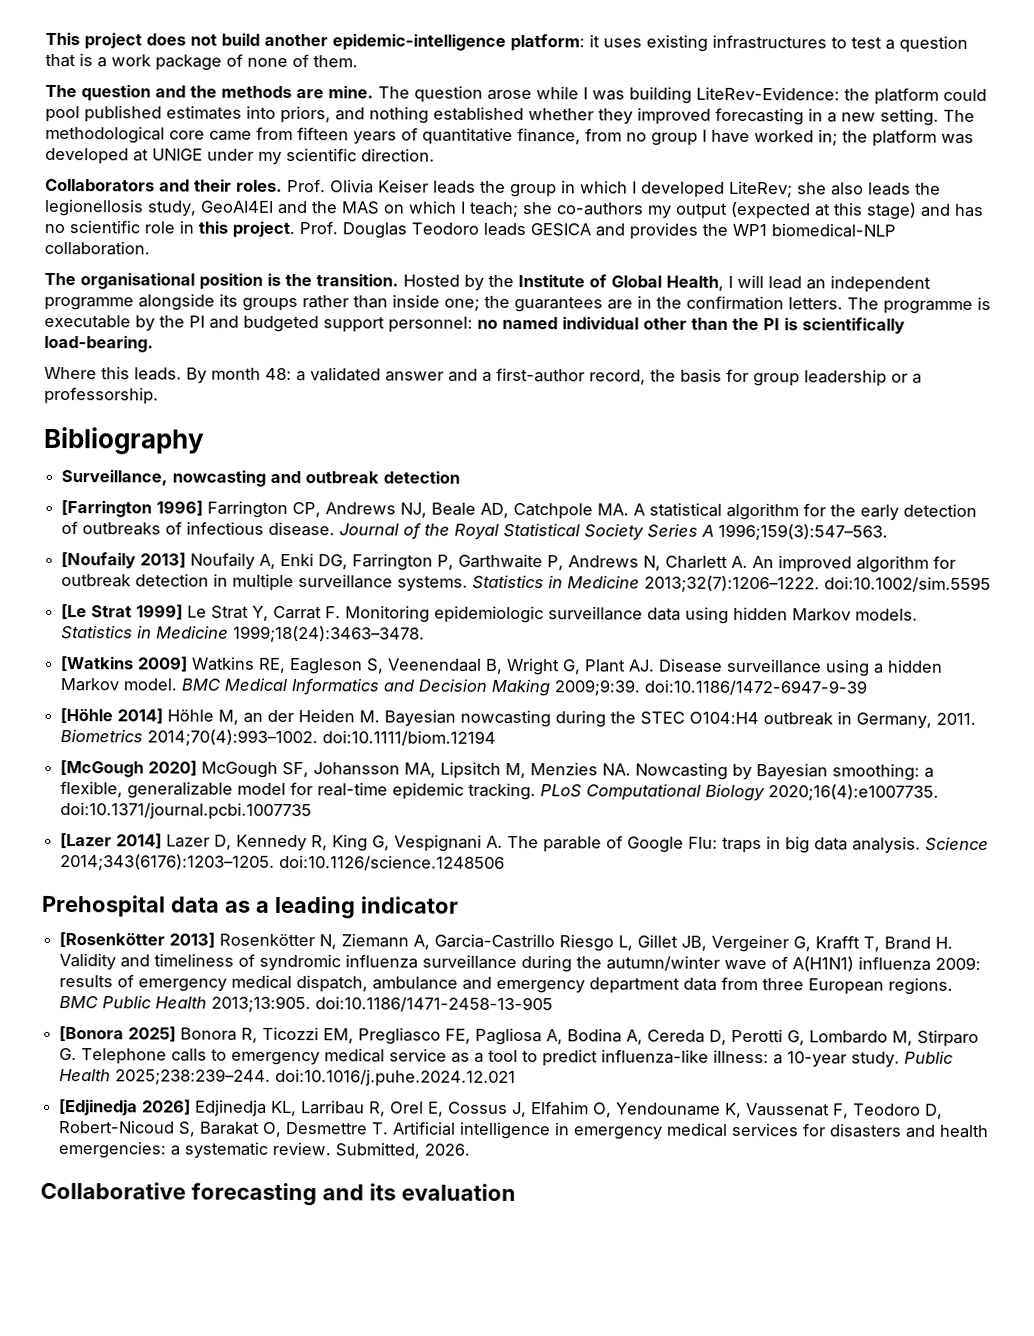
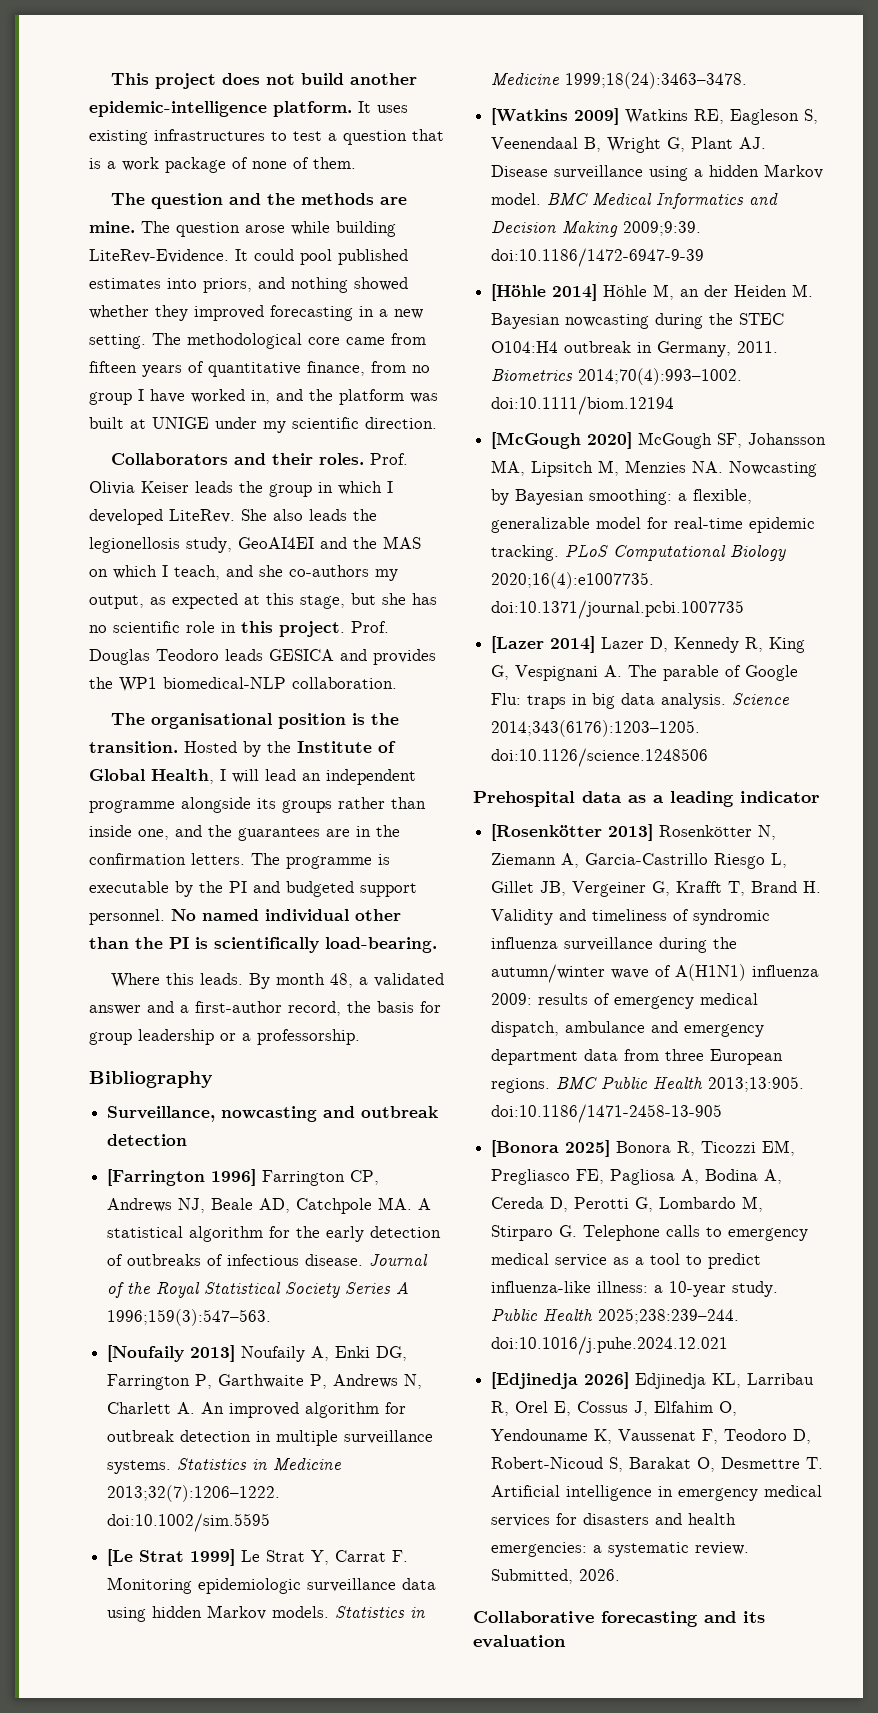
- This project does not build another epidemic-intelligence platform: it uses existing infrastructures to test a question that is a work package of none of them.
+ This project does not build another epidemic-intelligence platform. It uses existing infrastructures to test a question that is a work package of none of them.
- The question arose while I was building LiteRev-Evidence: the platform could pool published estimates into priors, and nothing established whether they improved forecasting in a new setting.
+ The question arose while building LiteRev-Evidence. It could pool published estimates into priors, and nothing showed whether they improved forecasting in a new setting.
- The methodological core came from fifteen years of quantitative finance, from no group I have worked in; the platform was developed at UNIGE under my scientific direction.
+ The methodological core came from fifteen years of quantitative finance, from no group I have worked in, and the platform was built at UNIGE under my scientific direction.
- Prof. Olivia Keiser leads the group in which I developed LiteRev; she also leads the legionellosis study, GeoAI4EI and the MAS on which I teach; she co-authors my output (expected at this stage) and has no scientific role in this project.
+ Prof. Olivia Keiser leads the group in which I developed LiteRev. She also leads the legionellosis study, GeoAI4EI and the MAS on which I teach, and she co-authors my output, as expected at this stage, but she has no scientific role in this project.
- Hosted by the Institute of Global Health, I will lead an independent programme alongside its groups rather than inside one; the guarantees are in the confirmation letters.
+ Hosted by the Institute of Global Health, I will lead an independent programme alongside its groups rather than inside one, and the guarantees are in the confirmation letters.
- The programme is executable by the PI and budgeted support personnel: no named individual other than the PI is scientifically load-bearing.
+ The programme is executable by the PI and budgeted support personnel. No named individual other than the PI is scientifically load-bearing.
- By month 48: a validated answer and a first-author record, the basis for group leadership or a professorship.
+ By month 48, a validated answer and a first-author record, the basis for group leadership or a professorship.

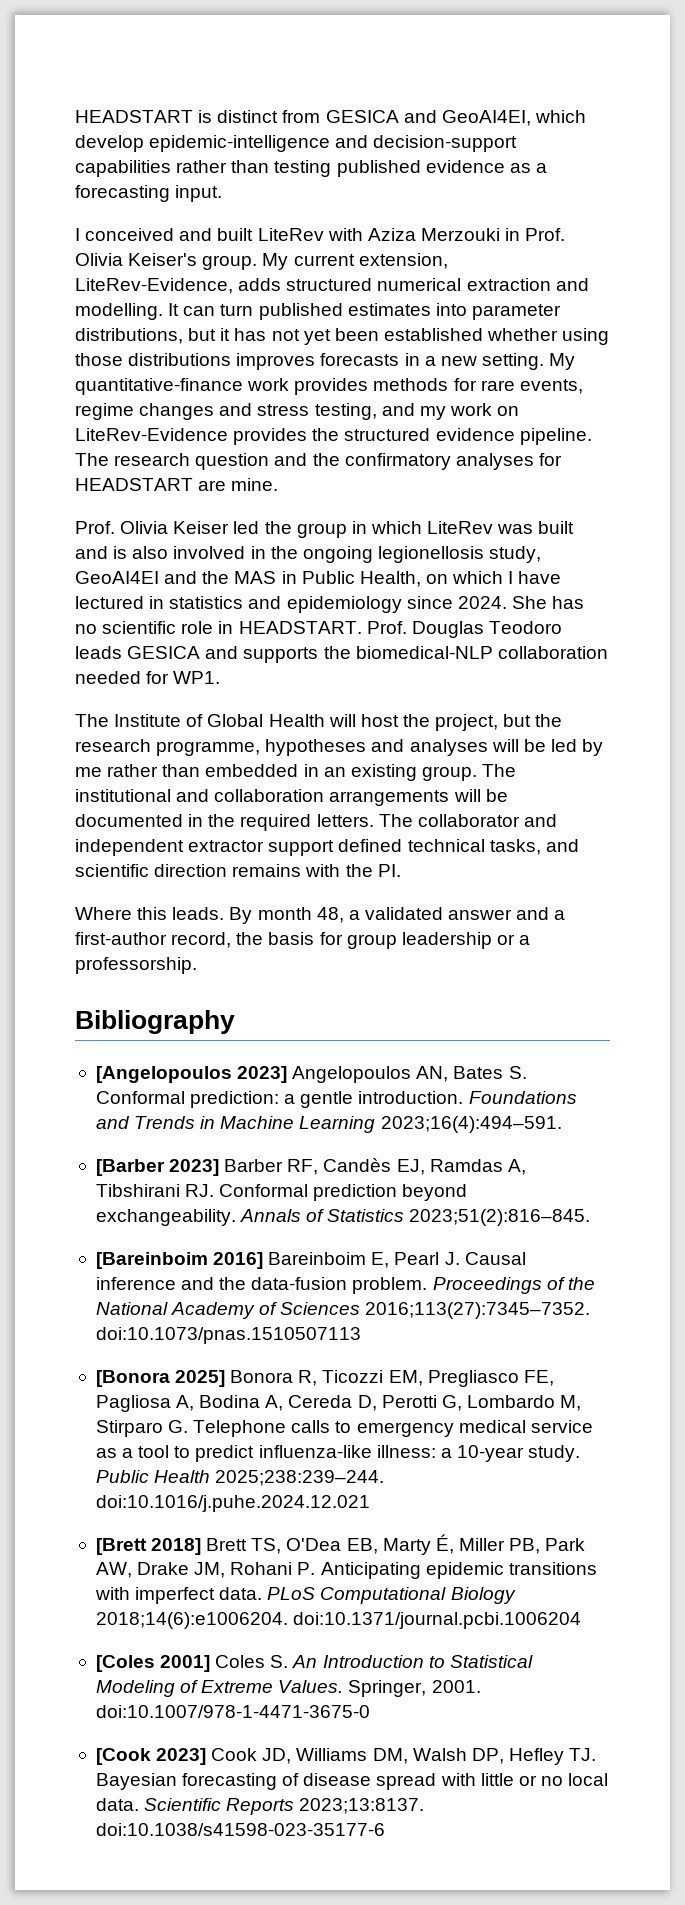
- This project does not build another epidemic-intelligence platform. It uses existing infrastructures to test a question that is a work package of none of them.
- The question and the methods are mine. The question arose while building LiteRev-Evidence. It could pool published estimates into priors, and nothing showed whether they improved forecasting in a new setting. The methodological core came from fifteen years of quantitative finance, from no group I have worked in, and the platform was built at UNIGE under my scientific direction.
- Collaborators and their roles. Prof. Olivia Keiser leads the group in which I developed LiteRev. She also leads the legionellosis study, GeoAI4EI and the MAS on which I teach, and she co-authors my output, as expected at this stage, but she has no scientific role in this project.
+ HEADSTART is distinct from GESICA and GeoAI4EI, which develop epidemic-intelligence and decision-support capabilities rather than testing published evidence as a forecasting input.
+ I conceived and built LiteRev with Aziza Merzouki in Prof. Olivia Keiser's group. My current extension, LiteRev-Evidence, adds structured numerical extraction and modelling. It can turn published estimates into parameter distributions, but it has not yet been established whether using those distributions improves forecasts in a new setting. My quantitative-finance work provides methods for rare events, regime changes and stress testing, and my work on LiteRev-Evidence provides the structured evidence pipeline. The research question and the confirmatory analyses for HEADSTART are mine.
+ Prof. Olivia Keiser led the group in which LiteRev was built and is also involved in the ongoing legionellosis study, GeoAI4EI and the MAS in Public Health, on which I have lectured in statistics and epidemiology since 2024. She has no scientific role in HEADSTART.
- Prof. Douglas Teodoro leads GESICA and provides the WP1 biomedical-NLP collaboration.
- The organisational position is the transition. Hosted by the Institute of Global Health, I will lead an independent programme alongside its groups rather than inside one, and the guarantees are in the confirmation letters.
+ Prof. Douglas Teodoro leads GESICA and supports the biomedical-NLP collaboration needed for WP1.
+ The Institute of Global Health will host the project, but the research programme, hypotheses and analyses will be led by me rather than embedded in an existing group. The institutional and collaboration arrangements will be documented in the required letters.
- The programme is executable by the PI and budgeted support personnel. No named individual other than the PI is scientifically load-bearing.
+ The collaborator and independent extractor support defined technical tasks, and scientific direction remains with the PI.
- Surveillance, nowcasting and outbreak detection
- [Farrington 1996] Farrington CP, Andrews NJ, Beale AD, Catchpole MA. A statistical algorithm for the early detection of outbreaks of infectious disease. Journal of the Royal Statistical Society Series A 1996;159(3):547–563.
- [Noufaily 2013] Noufaily A, Enki DG, Farrington P, Garthwaite P, Andrews N, Charlett A. An improved algorithm for outbreak detection in multiple surveillance systems. Statistics in Medicine 2013;32(7):1206–1222. doi:10.1002/sim.5595
- [Le Strat 1999] Le Strat Y, Carrat F. Monitoring epidemiologic surveillance data using hidden Markov models. Statistics in Medicine 1999;18(24):3463–3478.
- [Watkins 2009] Watkins RE, Eagleson S, Veenendaal B, Wright G, Plant AJ. Disease surveillance using a hidden Markov model. BMC Medical Informatics and Decision Making 2009;9:39. doi:10.1186/1472-6947-9-39
- [Höhle 2014] Höhle M, an der Heiden M. Bayesian nowcasting during the STEC O104:H4 outbreak in Germany, 2011. Biometrics 2014;70(4):993–1002. doi:10.1111/biom.12194
- [McGough 2020] McGough SF, Johansson MA, Lipsitch M, Menzies NA. Nowcasting by Bayesian smoothing: a flexible, generalizable model for real-time epidemic tracking. PLoS Computational Biology 2020;16(4):e1007735. doi:10.1371/journal.pcbi.1007735
- [Lazer 2014] Lazer D, Kennedy R, King G, Vespignani A. The parable of Google Flu: traps in big data analysis. Science 2014;343(6176):1203–1205. doi:10.1126/science.1248506
- Prehospital data as a leading indicator
- [Rosenkötter 2013] Rosenkötter N, Ziemann A, Garcia-Castrillo Riesgo L, Gillet JB, Vergeiner G, Krafft T, Brand H. Validity and timeliness of syndromic influenza surveillance during the autumn/winter wave of A(H1N1) influenza 2009: results of emergency medical dispatch, ambulance and emergency department data from three European regions. BMC Public Health 2013;13:905. doi:10.1186/1471-2458-13-905
+ [Angelopoulos 2023] Angelopoulos AN, Bates S. Conformal prediction: a gentle introduction. Foundations and Trends in Machine Learning 2023;16(4):494–591.
+ [Barber 2023] Barber RF, Candès EJ, Ramdas A, Tibshirani RJ. Conformal prediction beyond exchangeability. Annals of Statistics 2023;51(2):816–845.
+ [Bareinboim 2016] Bareinboim E, Pearl J. Causal inference and the data-fusion problem. Proceedings of the National Academy of Sciences 2016;113(27):7345–7352. doi:10.1073/pnas.1510507113
- [Edjinedja 2026] Edjinedja KL, Larribau R, Orel E, Cossus J, Elfahim O, Yendouname K, Vaussenat F, Teodoro D, Robert-Nicoud S, Barakat O, Desmettre T. Artificial intelligence in emergency medical services for disasters and health emergencies: a systematic review. Submitted, 2026.
- Collaborative forecasting and its evaluation
+ [Brett 2018] Brett TS, O'Dea EB, Marty É, Miller PB, Park AW, Drake JM, Rohani P. Anticipating epidemic transitions with imperfect data. PLoS Computational Biology 2018;14(6):e1006204. doi:10.1371/journal.pcbi.1006204
+ [Coles 2001] Coles S. An Introduction to Statistical Modeling of Extreme Values. Springer, 2001. doi:10.1007/978-1-4471-3675-0
+ [Cook 2023] Cook JD, Williams DM, Walsh DP, Hefley TJ. Bayesian forecasting of disease spread with little or no local data. Scientific Reports 2023;13:8137. doi:10.1038/s41598-023-35177-6

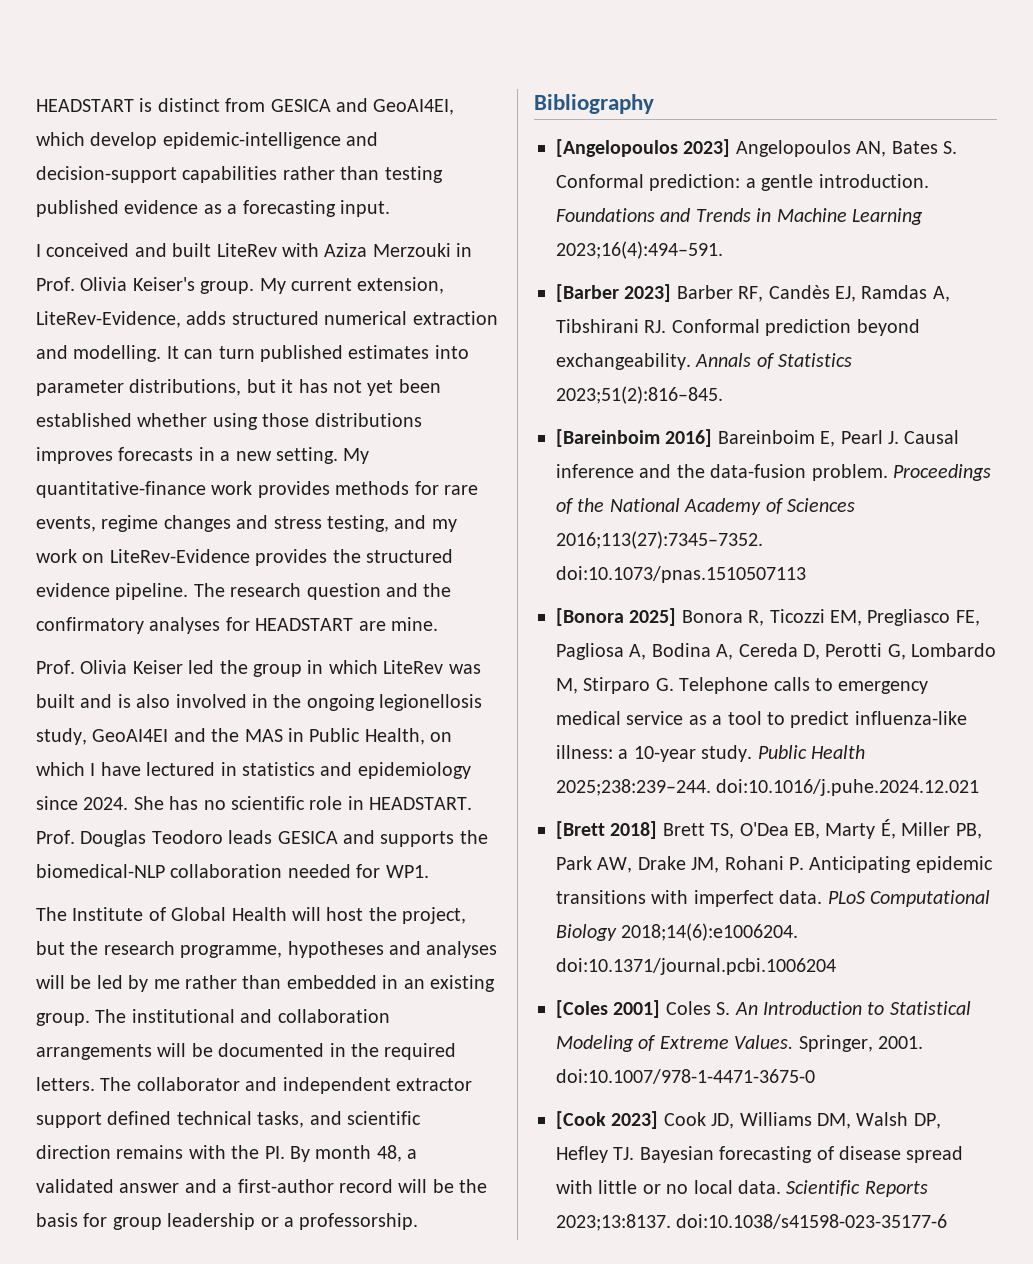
- The collaborator and independent extractor support defined technical tasks, and scientific direction remains with the PI.
- Where this leads. By month 48, a validated answer and a first-author record, the basis for group leadership or a professorship.
+ The collaborator and independent extractor support defined technical tasks, and scientific direction remains with the PI. By month 48, a validated answer and a first-author record will be the basis for group leadership or a professorship.

